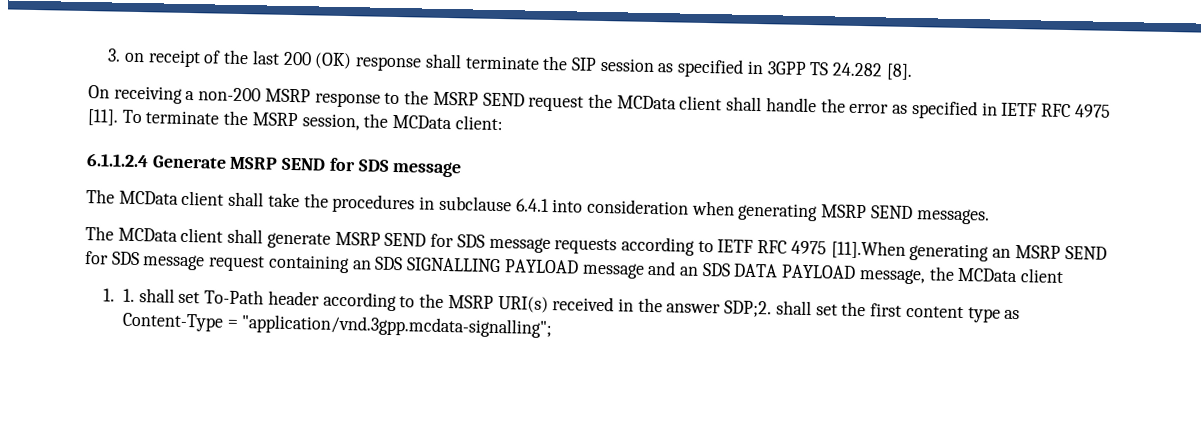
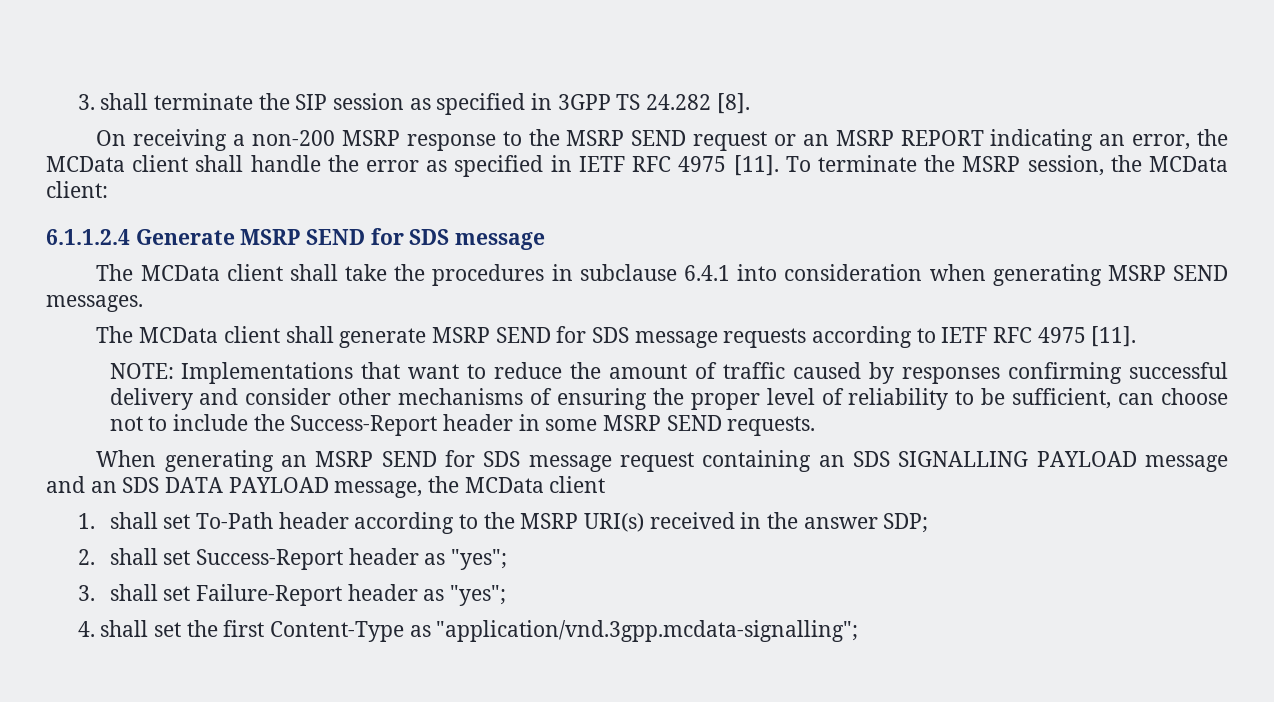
- 3. on receipt of the last 200 (OK) response shall terminate the SIP session as specified in 3GPP TS 24.282 [8].
+ 3. shall terminate the SIP session as specified in 3GPP TS 24.282 [8].
- On receiving a non-200 MSRP response to the MSRP SEND request the MCData client shall handle the error as specified in IETF RFC 4975 [11].
+ On receiving a non-200 MSRP response to the MSRP SEND request or an MSRP REPORT indicating an error, the MCData client shall handle the error as specified in IETF RFC 4975 [11].
- The MCData client shall generate MSRP SEND for SDS message requests according to IETF RFC 4975 [11].When generating an MSRP SEND for SDS message request containing an SDS SIGNALLING PAYLOAD message and an SDS DATA PAYLOAD message, the MCData client
+ The MCData client shall generate MSRP SEND for SDS message requests according to IETF RFC 4975 [11].
+ NOTE: Implementations that want to reduce the amount of traffic caused by responses confirming successful delivery and consider other mechanisms of ensuring the proper level of reliability to be sufficient, can choose not to include the Success-Report header in some MSRP SEND requests.
+ When generating an MSRP SEND for SDS message request containing an SDS SIGNALLING PAYLOAD message and an SDS DATA PAYLOAD message, the MCData client
- 1. 1. shall set To-Path header according to the MSRP URI(s) received in the answer SDP;2. shall set the first content type as Content-Type = "application/vnd.3gpp.mcdata-signalling";
+ 1. shall set To-Path header according to the MSRP URI(s) received in the answer SDP;
+ 2. shall set Success-Report header as "yes";
+ 3. shall set Failure-Report header as "yes";
+ 4. shall set the first Content-Type as "application/vnd.3gpp.mcdata-signalling";

